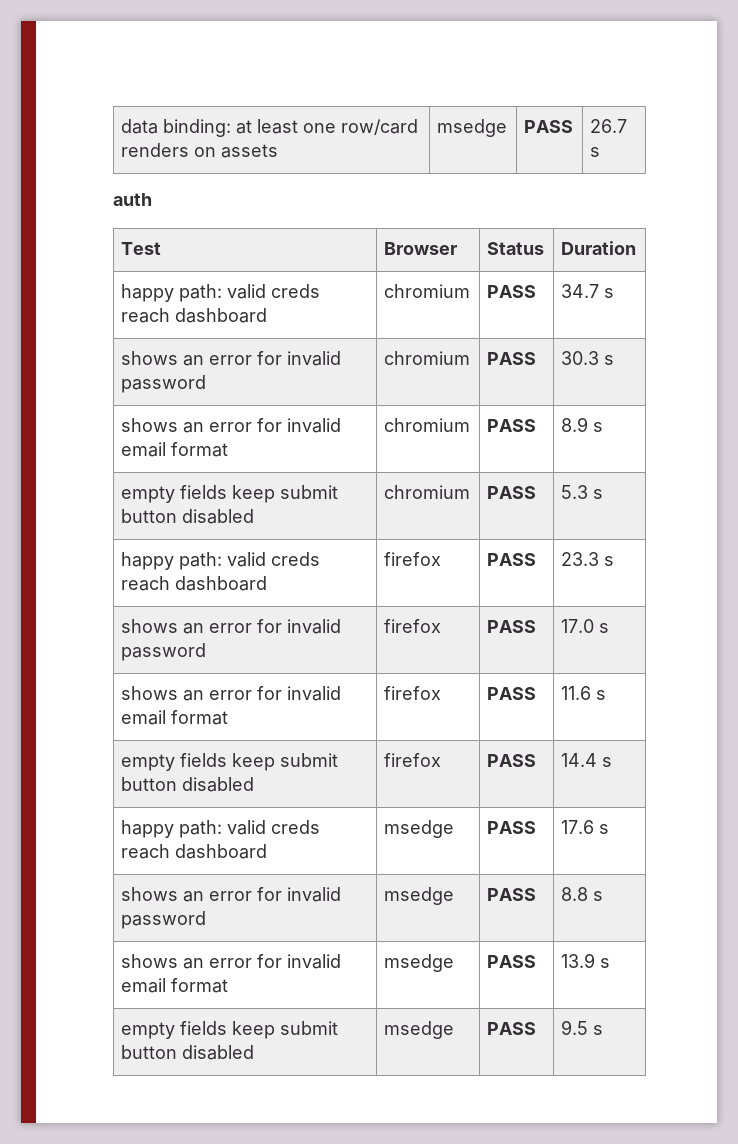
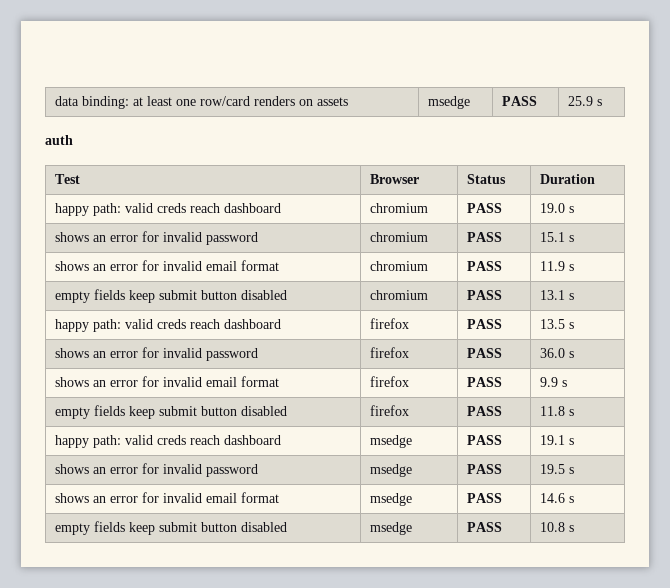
- data binding: at least one row/card renders on assets | msedge | PASS | 26.7 s
+ data binding: at least one row/card renders on assets | msedge | PASS | 25.9 s
- happy path: valid creds reach dashboard | chromium | PASS | 34.7 s
+ happy path: valid creds reach dashboard | chromium | PASS | 19.0 s
- shows an error for invalid password | chromium | PASS | 30.3 s
+ shows an error for invalid password | chromium | PASS | 15.1 s
- shows an error for invalid email format | chromium | PASS | 8.9 s
+ shows an error for invalid email format | chromium | PASS | 11.9 s
- empty fields keep submit button disabled | chromium | PASS | 5.3 s
+ empty fields keep submit button disabled | chromium | PASS | 13.1 s
- happy path: valid creds reach dashboard | firefox | PASS | 23.3 s
+ happy path: valid creds reach dashboard | firefox | PASS | 13.5 s
- shows an error for invalid password | firefox | PASS | 17.0 s
+ shows an error for invalid password | firefox | PASS | 36.0 s
- shows an error for invalid email format | firefox | PASS | 11.6 s
+ shows an error for invalid email format | firefox | PASS | 9.9 s
- empty fields keep submit button disabled | firefox | PASS | 14.4 s
+ empty fields keep submit button disabled | firefox | PASS | 11.8 s
- happy path: valid creds reach dashboard | msedge | PASS | 17.6 s
+ happy path: valid creds reach dashboard | msedge | PASS | 19.1 s
- shows an error for invalid password | msedge | PASS | 8.8 s
+ shows an error for invalid password | msedge | PASS | 19.5 s
- shows an error for invalid email format | msedge | PASS | 13.9 s
+ shows an error for invalid email format | msedge | PASS | 14.6 s
- empty fields keep submit button disabled | msedge | PASS | 9.5 s
+ empty fields keep submit button disabled | msedge | PASS | 10.8 s

